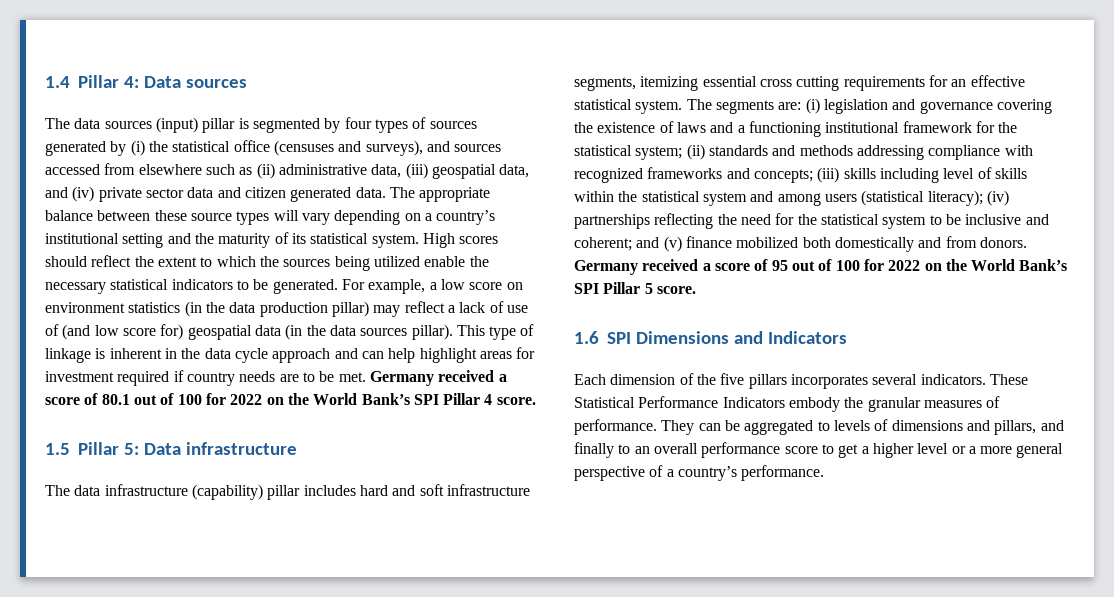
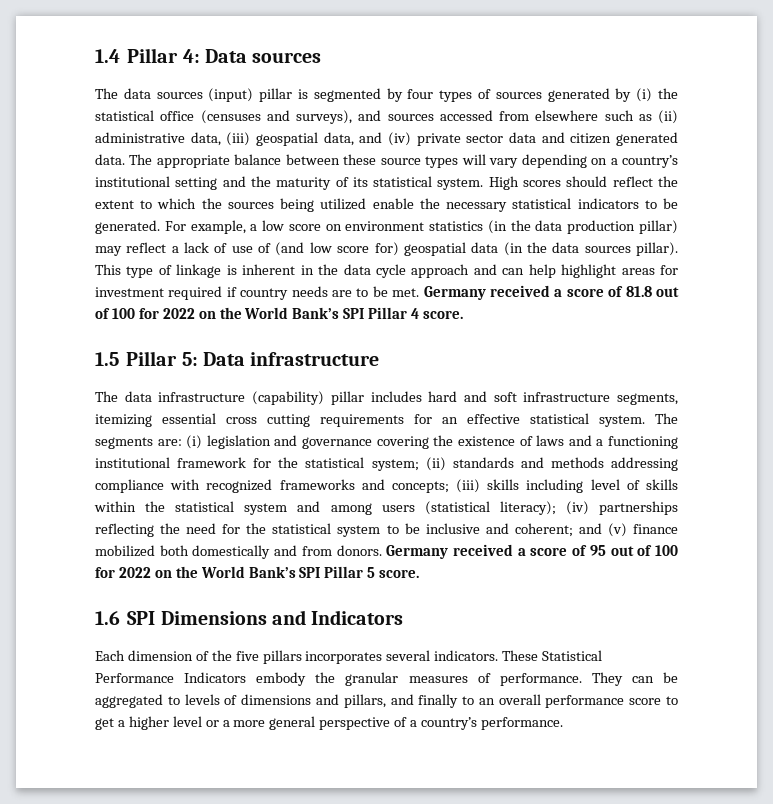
- Germany received a score of 80.1 out of 100 for 2022 on the World Bank’s SPI Pillar 4 score.
+ Germany received a score of 81.8 out of 100 for 2022 on the World Bank’s SPI Pillar 4 score.

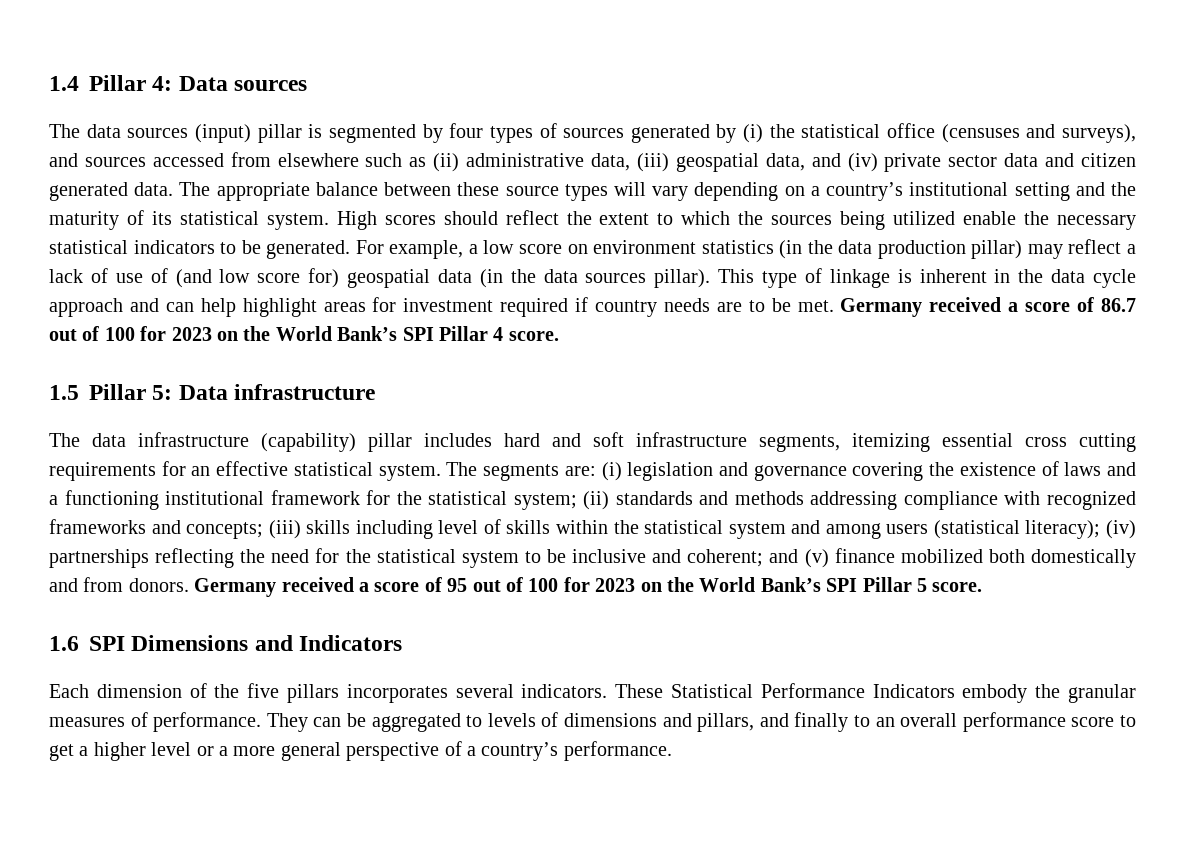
- Germany received a score of 81.8 out of 100 for 2022 on the World Bank’s SPI Pillar 4 score.
+ Germany received a score of 86.7 out of 100 for 2023 on the World Bank’s SPI Pillar 4 score.
- Germany received a score of 95 out of 100 for 2022 on the World Bank’s SPI Pillar 5 score.
+ Germany received a score of 95 out of 100 for 2023 on the World Bank’s SPI Pillar 5 score.

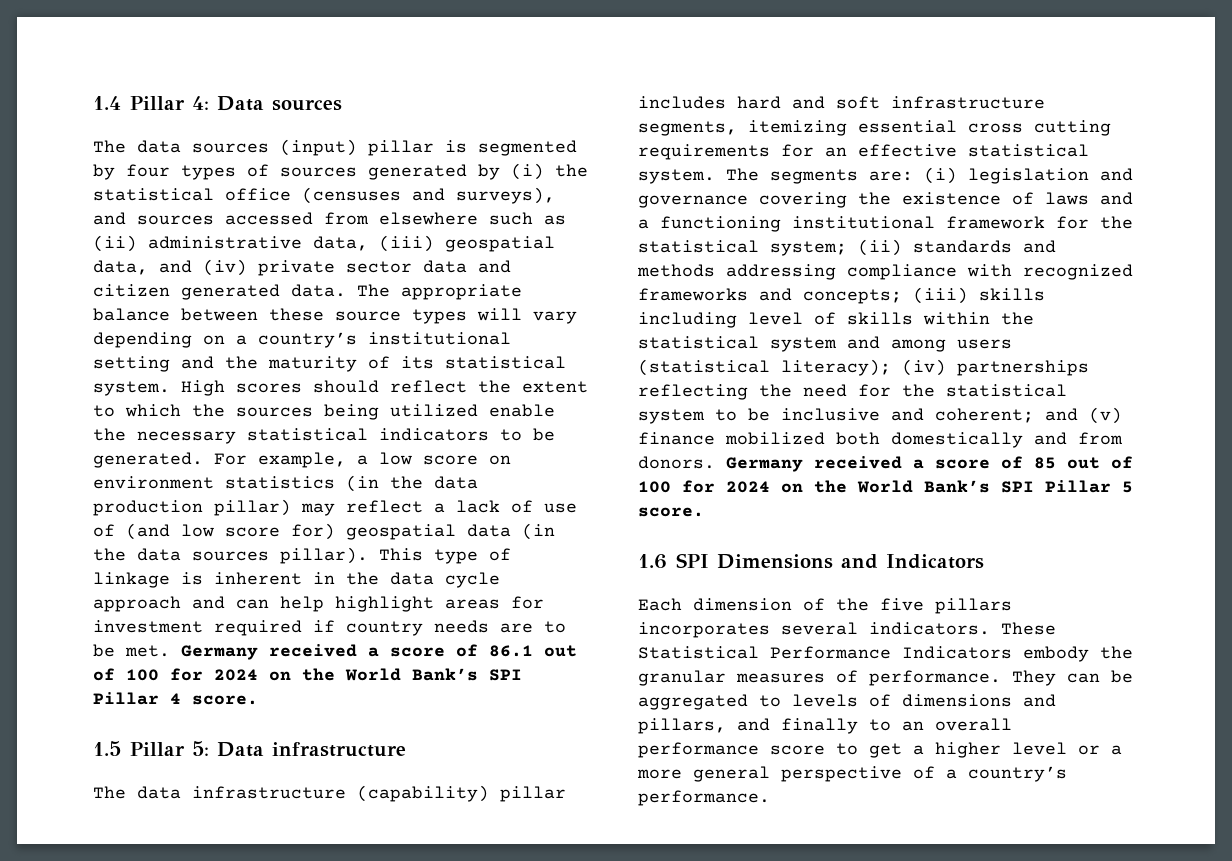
- Germany received a score of 86.7 out of 100 for 2023 on the World Bank’s SPI Pillar 4 score.
+ Germany received a score of 86.1 out of 100 for 2024 on the World Bank’s SPI Pillar 4 score.
- Germany received a score of 95 out of 100 for 2023 on the World Bank’s SPI Pillar 5 score.
+ Germany received a score of 85 out of 100 for 2024 on the World Bank’s SPI Pillar 5 score.

